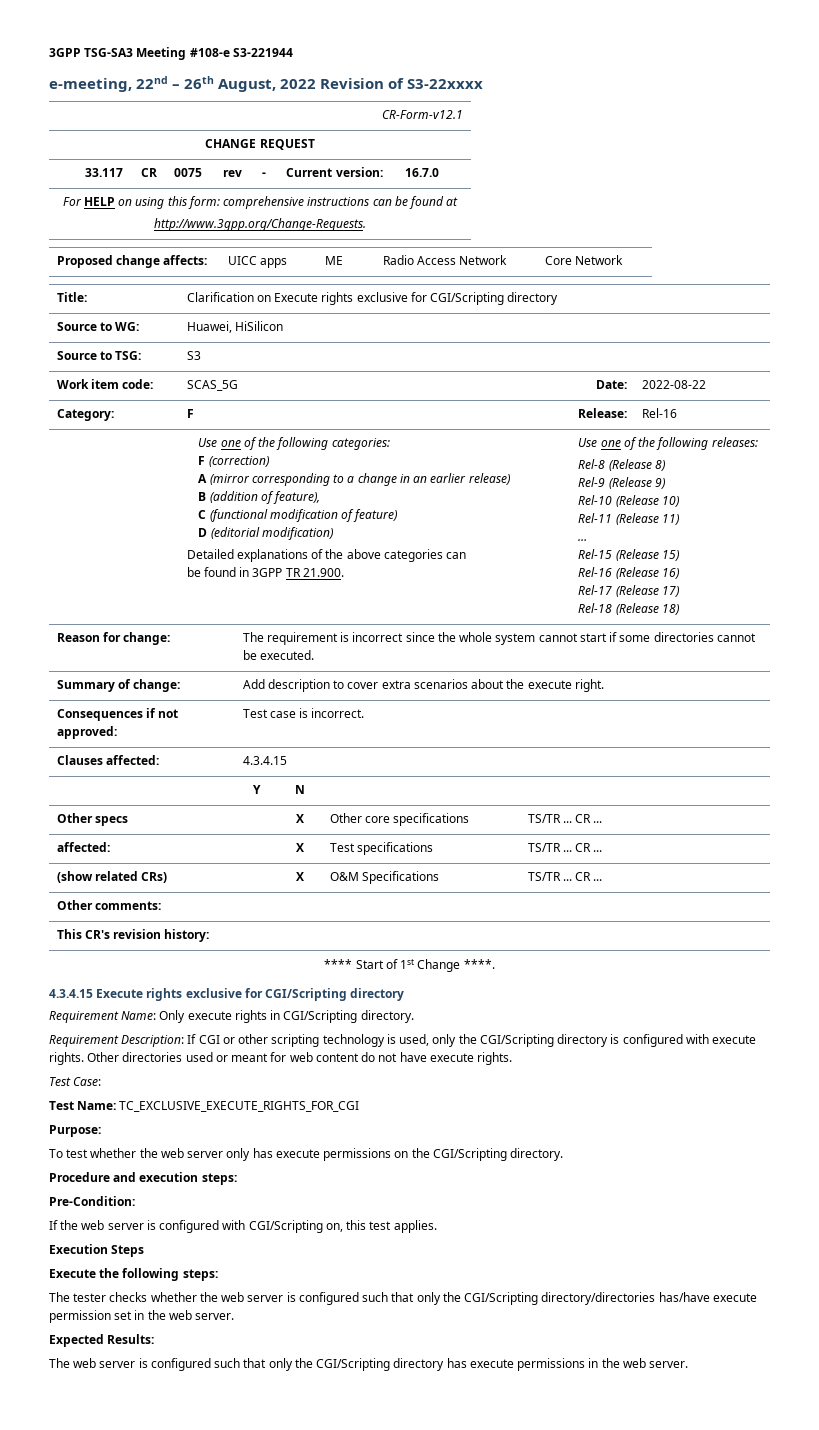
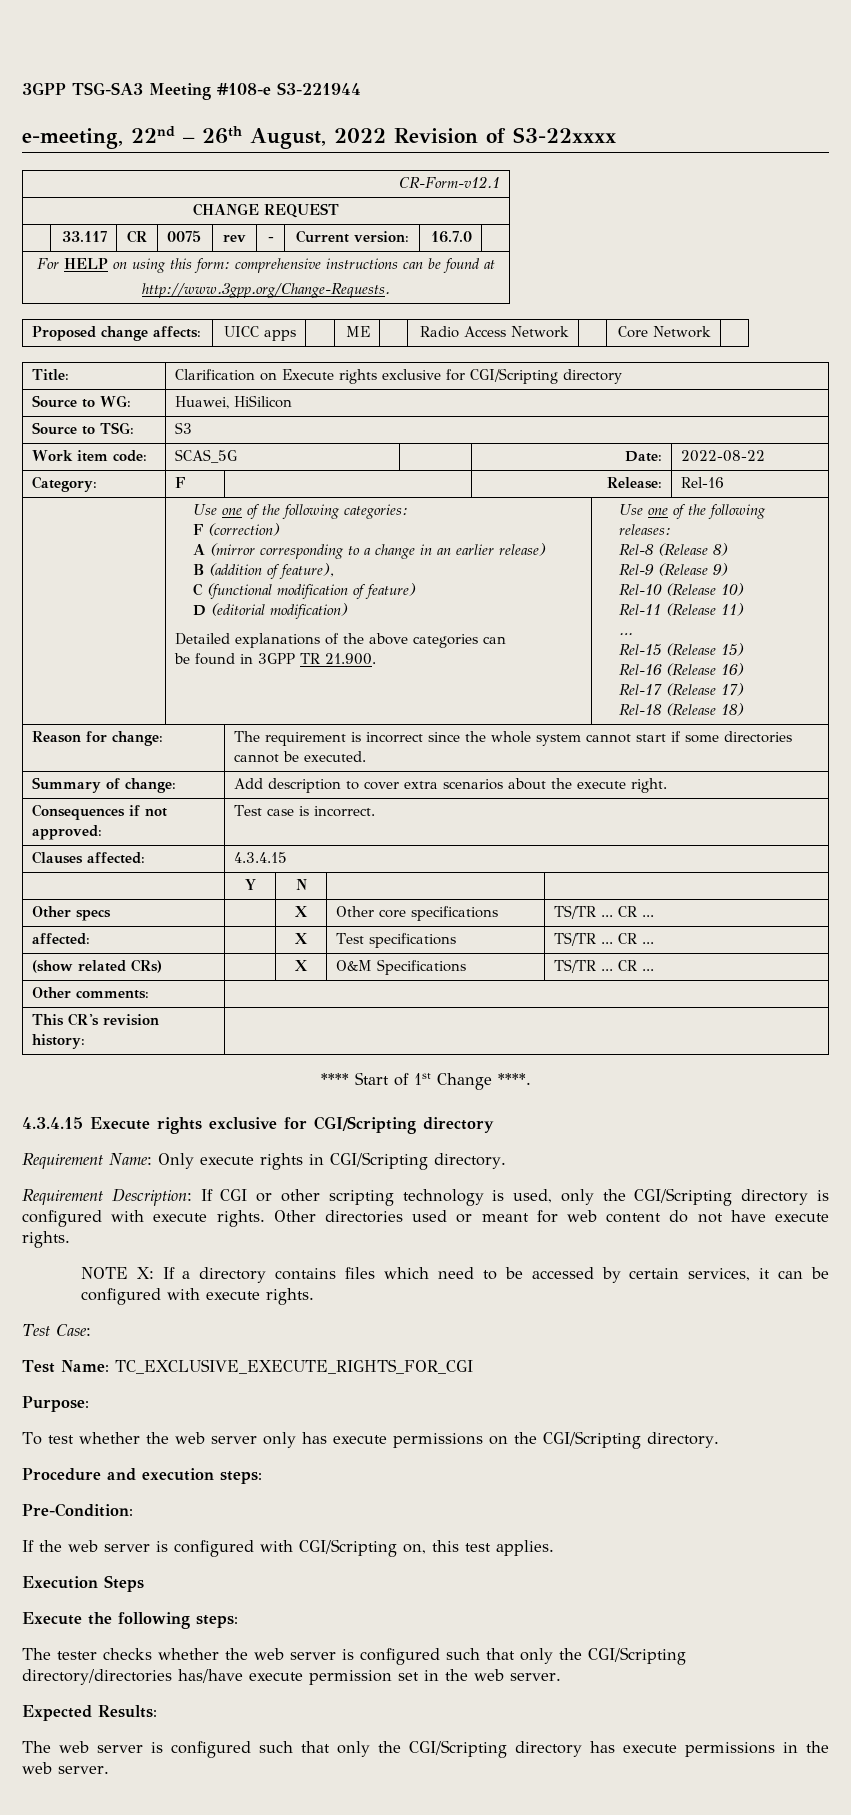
+ NOTE X: If a directory contains files which need to be accessed by certain services, it can be configured with execute rights.

